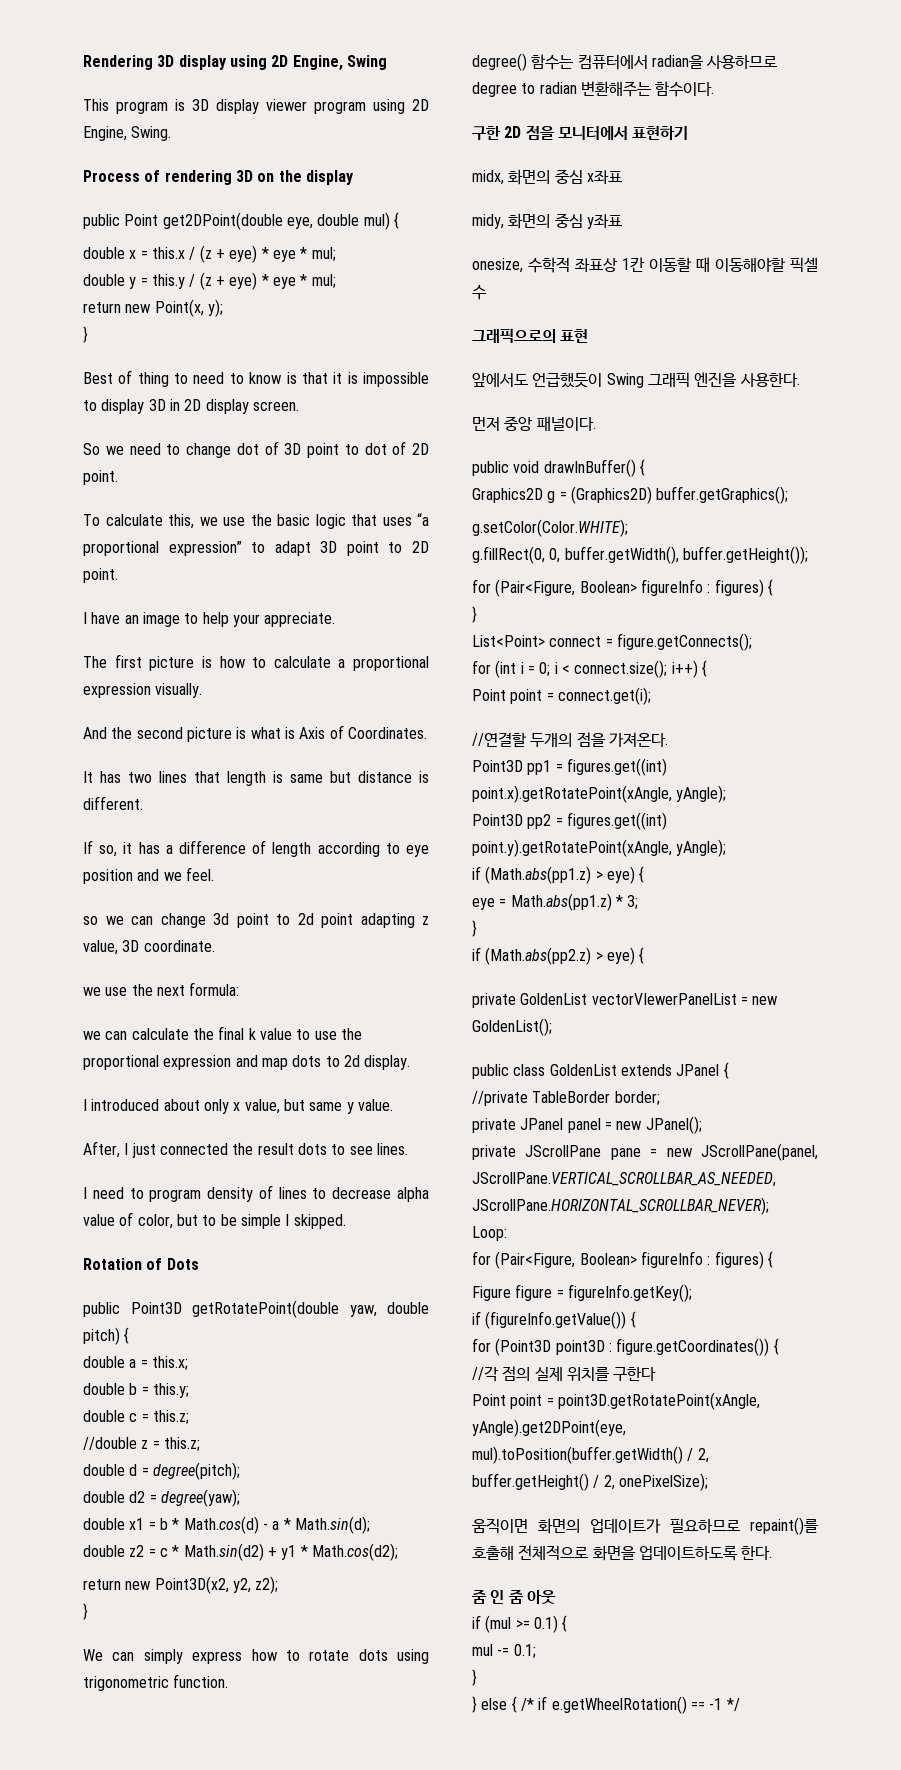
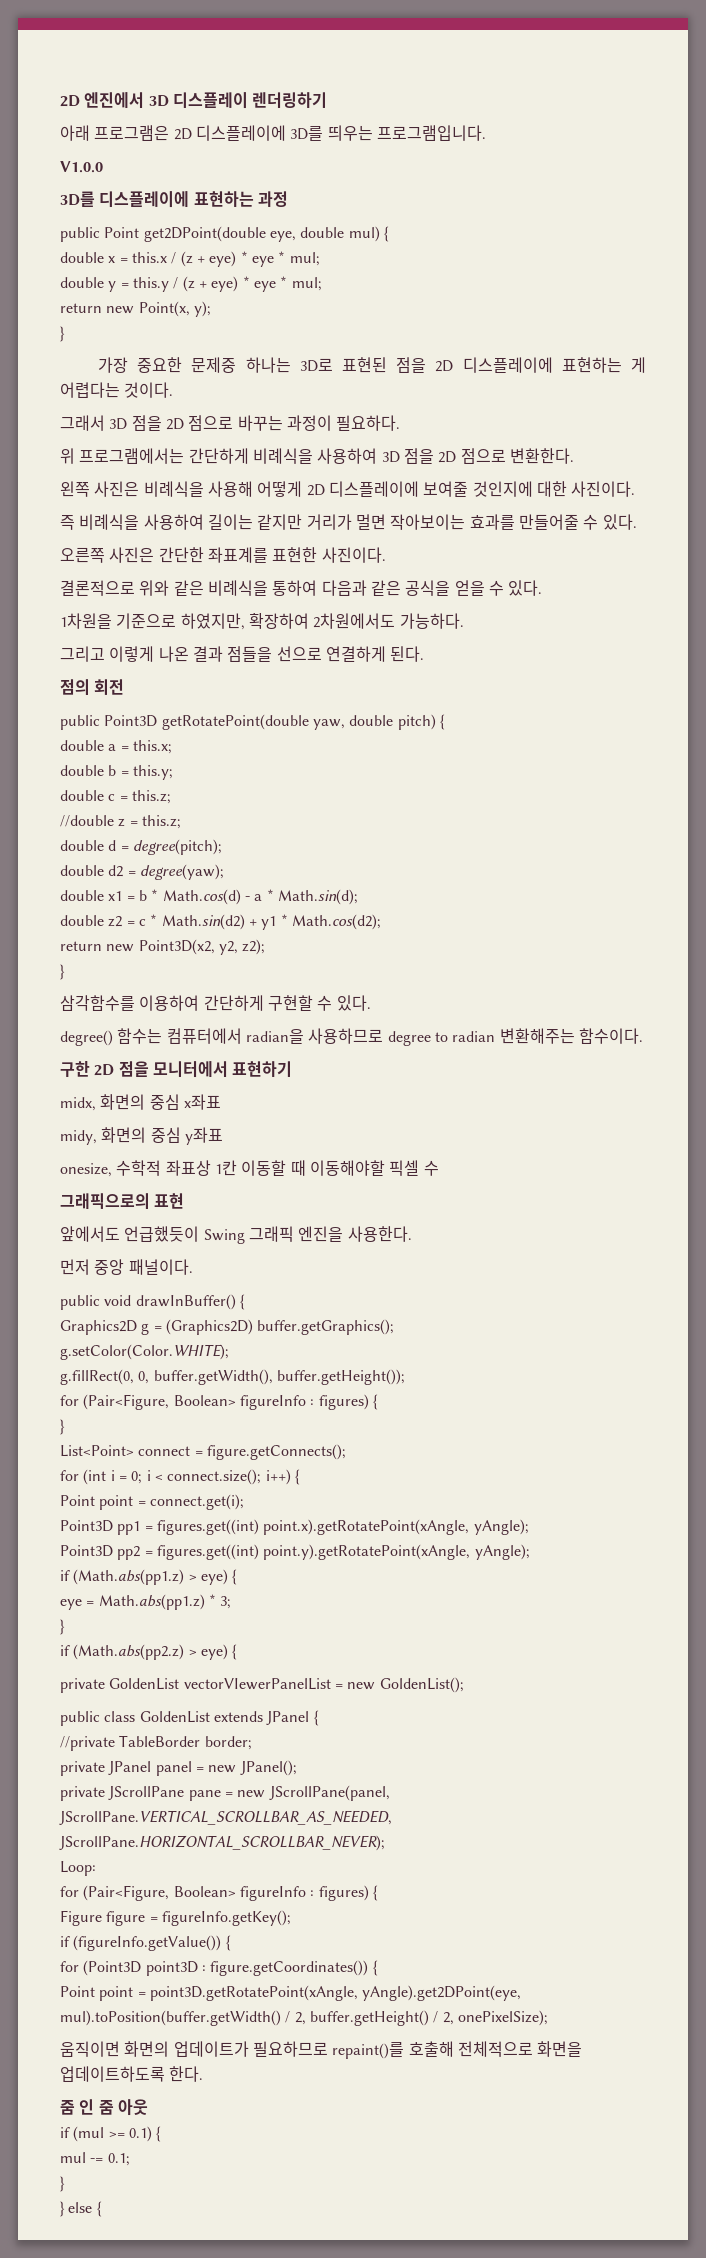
- Rendering 3D display using 2D Engine, Swing
- This program is 3D display viewer program using 2D Engine, Swing.
- Process of rendering 3D on the display
+ 2D 엔진에서 3D 디스플레이 렌더링하기
+ 아래 프로그램은 2D 디스플레이에 3D를 띄우는 프로그램입니다.
+ V1.0.0
+ 3D를 디스플레이에 표현하는 과정
- Best of thing to need to know is that it is impossible to display 3D in 2D display screen.
- So we need to change dot of 3D point to dot of 2D point.
- To calculate this, we use the basic logic that uses “a proportional expression” to adapt 3D point to 2D point.
- I have an image to help your appreciate.
- The first picture is how to calculate a proportional expression visually.
- And the second picture is what is Axis of Coordinates.
- It has two lines that length is same but distance is different.
- If so, it has a difference of length according to eye position and we feel.
- so we can change 3d point to 2d point adapting z value, 3D coordinate.
- we use the next formula:
- we can calculate the final k value to use the proportional expression and map dots to 2d display.
- I introduced about only x value, but same y value.
- After, I just connected the result dots to see lines.
- I need to program density of lines to decrease alpha value of color, but to be simple I skipped.
- Rotation of Dots
+ 가장 중요한 문제중 하나는 3D로 표현된 점을 2D 디스플레이에 표현하는 게 어렵다는 것이다.
+ 그래서 3D 점을 2D 점으로 바꾸는 과정이 필요하다.
+ 위 프로그램에서는 간단하게 비례식을 사용하여 3D 점을 2D 점으로 변환한다.
+ 왼쪽 사진은 비례식을 사용해 어떻게 2D 디스플레이에 보여줄 것인지에 대한 사진이다.
+ 즉 비례식을 사용하여 길이는 같지만 거리가 멀면 작아보이는 효과를 만들어줄 수 있다.
+ 오른쪽 사진은 간단한 좌표계를 표현한 사진이다.
+ 결론적으로 위와 같은 비례식을 통하여 다음과 같은 공식을 얻을 수 있다.
+ 1차원을 기준으로 하였지만, 확장하여 2차원에서도 가능하다.
+ 그리고 이렇게 나온 결과 점들을 선으로 연결하게 된다.
+ 점의 회전
- We can simply express how to rotate dots using trigonometric function.
+ 삼각함수를 이용하여 간단하게 구현할 수 있다.
- //연결할 두개의 점을 가져온다.
- //각 점의 실제 위치를 구한다
- } else { /* if e.getWheelRotation() == -1 */
+ } else {

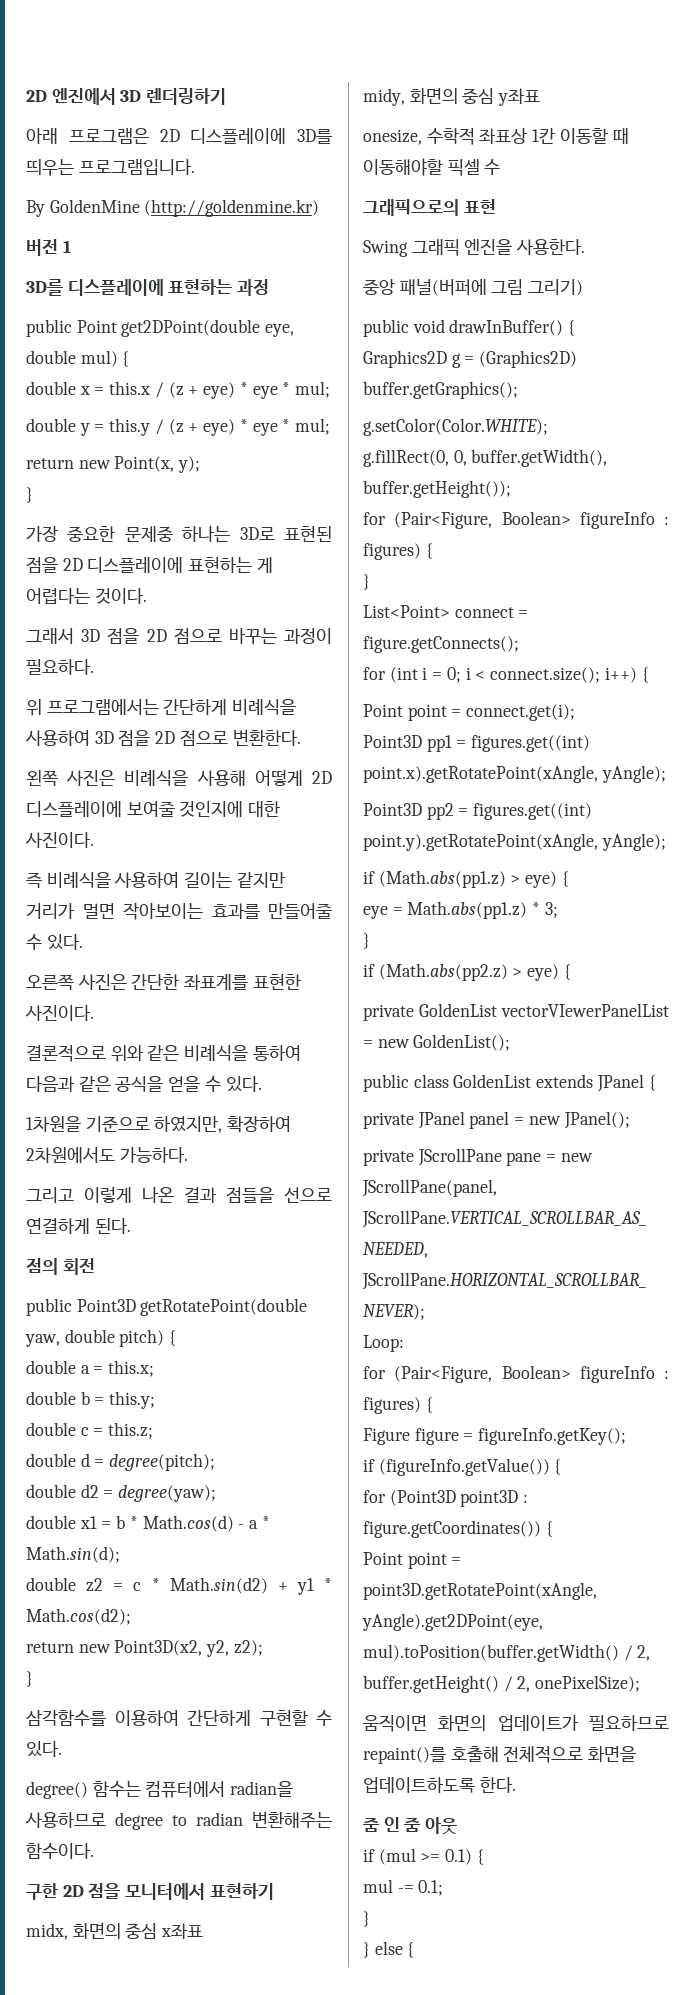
- 2D 엔진에서 3D 디스플레이 렌더링하기
+ 2D 엔진에서 3D 렌더링하기
- V1.0.0
+ By GoldenMine (http://goldenmine.kr)
+ 버전 1
- //double z = this.z;
- 앞에서도 언급했듯이 Swing 그래픽 엔진을 사용한다.
+ Swing 그래픽 엔진을 사용한다.
- 먼저 중앙 패널이다.
+ 중앙 패널(버퍼에 그림 그리기)
- //private TableBorder border;

